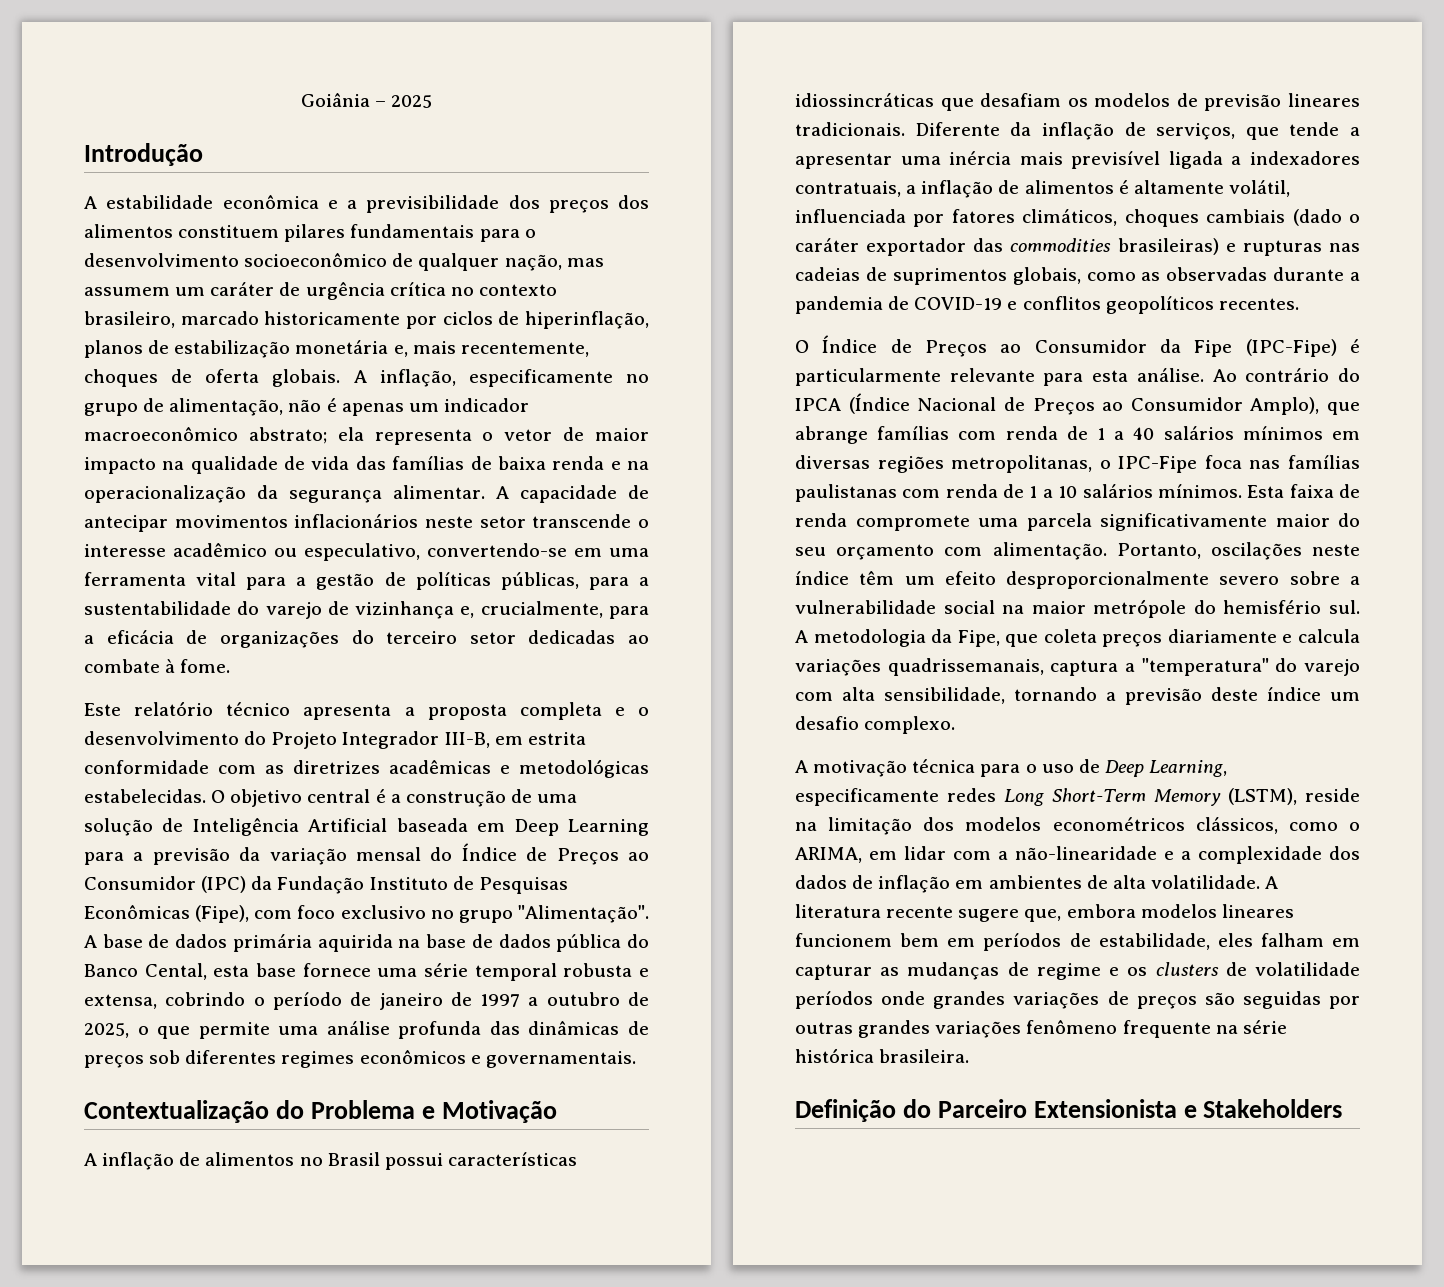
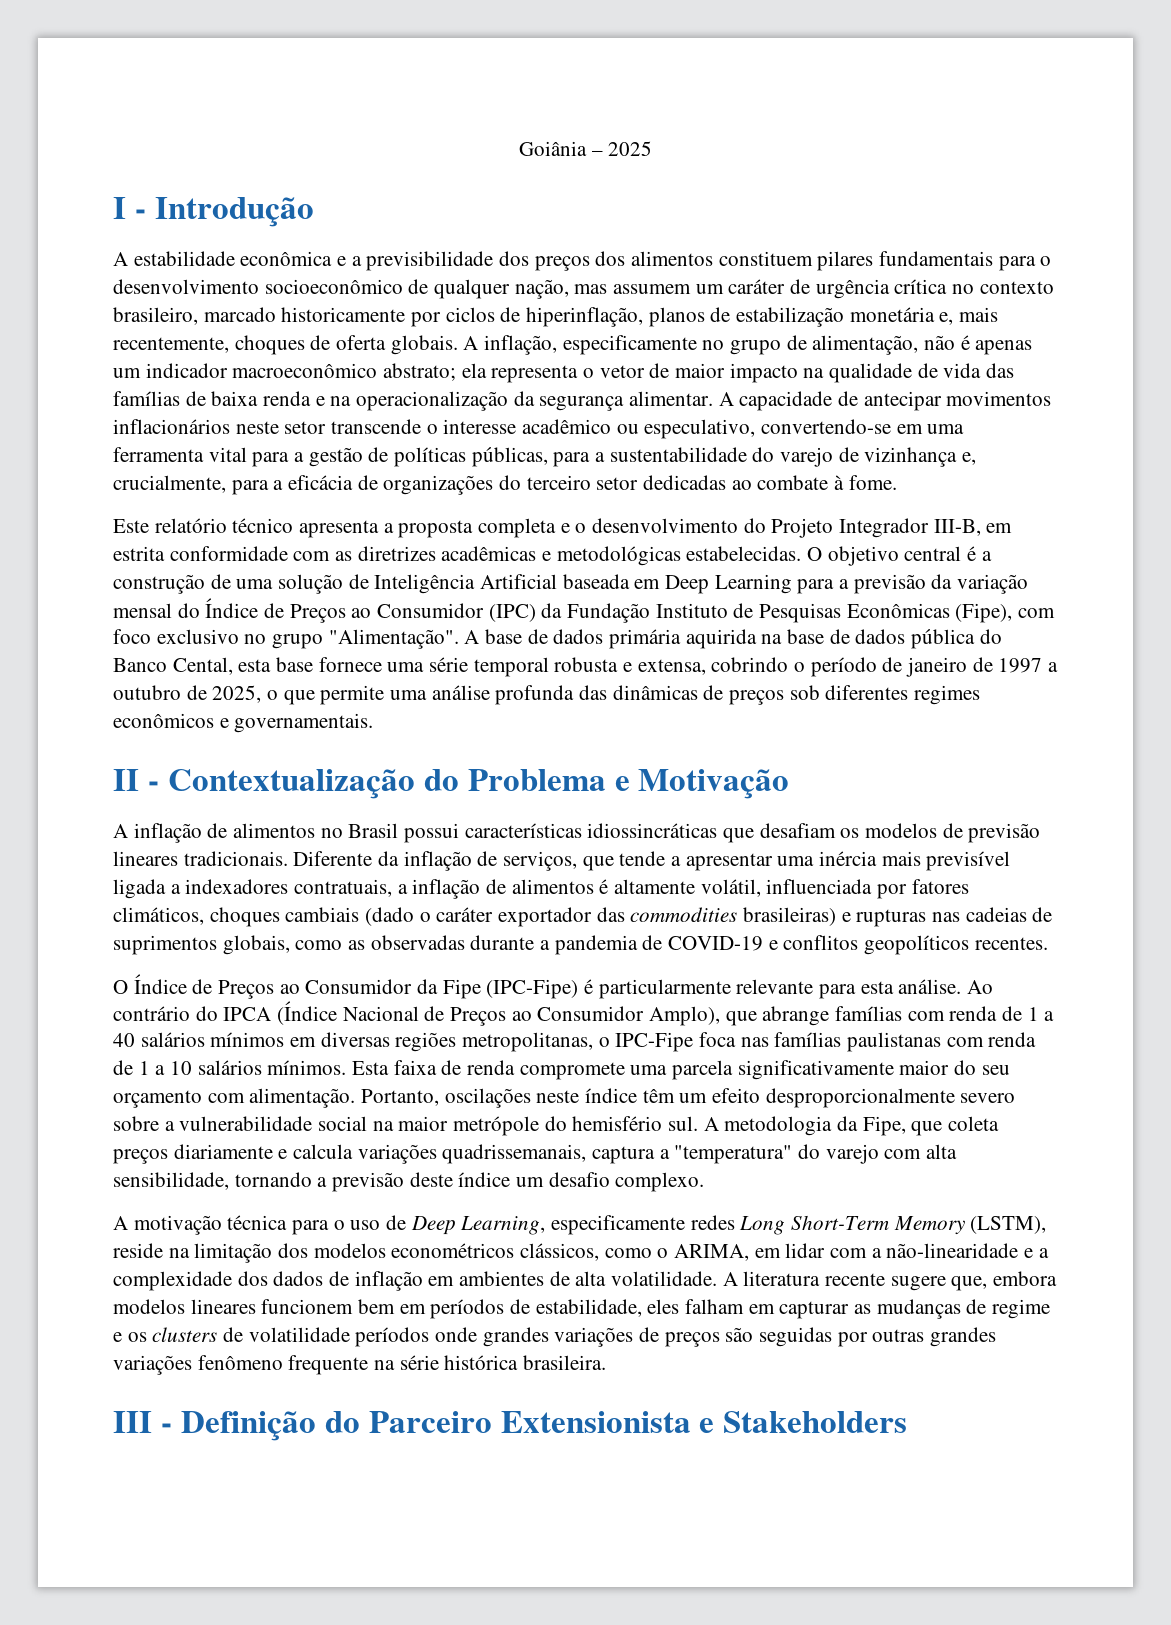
- Introdução
+ I - Introdução
- Contextualização do Problema e Motivação
+ II - Contextualização do Problema e Motivação
- Definição do Parceiro Extensionista e Stakeholders
+ III - Definição do Parceiro Extensionista e Stakeholders

